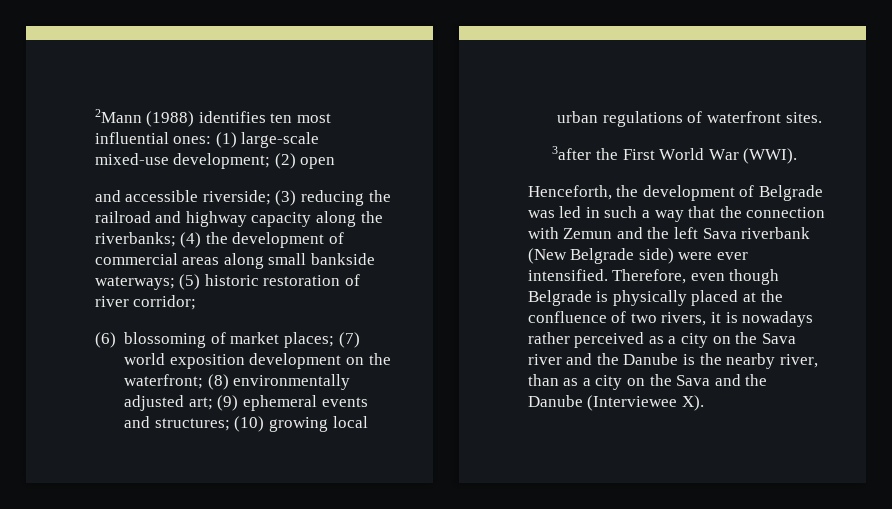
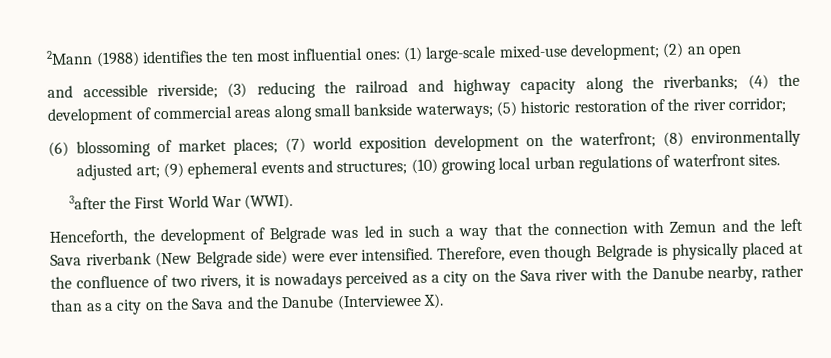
- 2Mann (1988) identifies ten most influential ones: (1) large-scale mixed-use development; (2) open
+ 2Mann (1988) identifies the ten most influential ones: (1) large-scale mixed-use development; (2) an open
- and accessible riverside; (3) reducing the railroad and highway capacity along the riverbanks; (4) the development of commercial areas along small bankside waterways; (5) historic restoration of river corridor;
+ and accessible riverside; (3) reducing the railroad and highway capacity along the riverbanks; (4) the development of commercial areas along small bankside waterways; (5) historic restoration of the river corridor;
- Therefore, even though Belgrade is physically placed at the confluence of two rivers, it is nowadays rather perceived as a city on the Sava river and the Danube is the nearby river, than as a city on the Sava and the Danube (Interviewee X).
+ Therefore, even though Belgrade is physically placed at the confluence of two rivers, it is nowadays perceived as a city on the Sava river with the Danube nearby, rather than as a city on the Sava and the Danube (Interviewee X).

